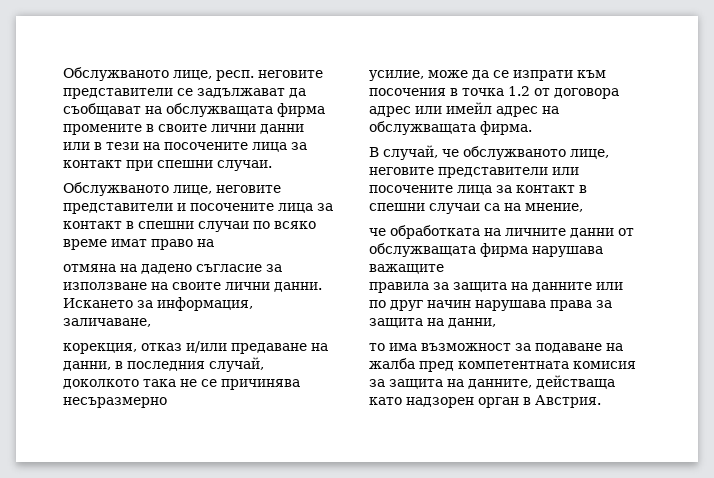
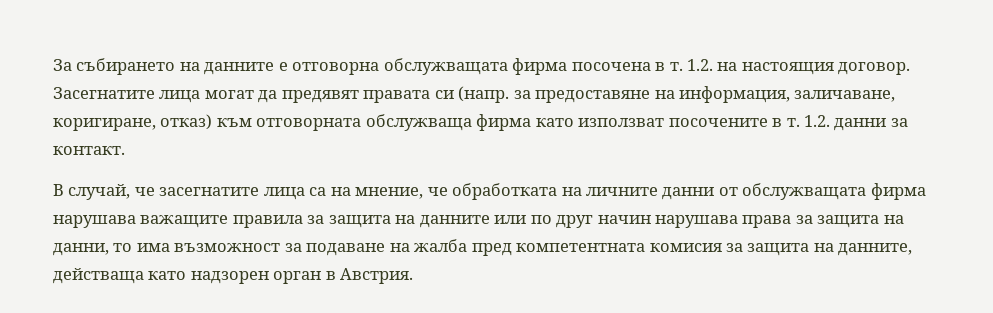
- Обслужваното лице, респ. неговите представители се задължават да съобщават на обслужващата фирма промените в своите лични данни или в тези на посочените лица за контакт при спешни случаи.
- Обслужваното лице, неговите представители и посочените лица за контакт в спешни случаи по всяко време имат право на
- отмяна на дадено съгласие за използване на своите лични данни. Искането за информация, заличаване,
- корекция, отказ и/или предаване на данни, в последния случай, доколкото така не се причинява несъразмерно
- усилие, може да се изпрати към посочения в точка 1.2 от договора адрес или имейл адрес на обслужващата фирма.
- В случай, че обслужваното лице, неговите представители или посочените лица за контакт в спешни случаи са на мнение,
- че обработката на личните данни от обслужващата фирма нарушава важащите
- правила за защита на данните или по друг начин нарушава права за защита на данни,
- то има възможност за подаване на жалба пред компетентната комисия за защита на данните, действаща като надзорен орган в Австрия.
+ За събирането на данните е отговорна обслужващата фирма посочена в т. 1.2. на настоящия договор. Засегнатите лица могат да предявят правата си (напр. за предоставяне на информация, заличаване, коригиране, отказ) към отговорната обслужваща фирма като използват посочените в т. 1.2. данни за контакт.
+ В случай, че засегнатите лица са на мнение, че обработката на личните данни от обслужващата фирма нарушава важащите правила за защита на данните или по друг начин нарушава права за защита на данни, то има възможност за подаване на жалба пред компетентната комисия за защита на данните, действаща като надзорен орган в Австрия.

